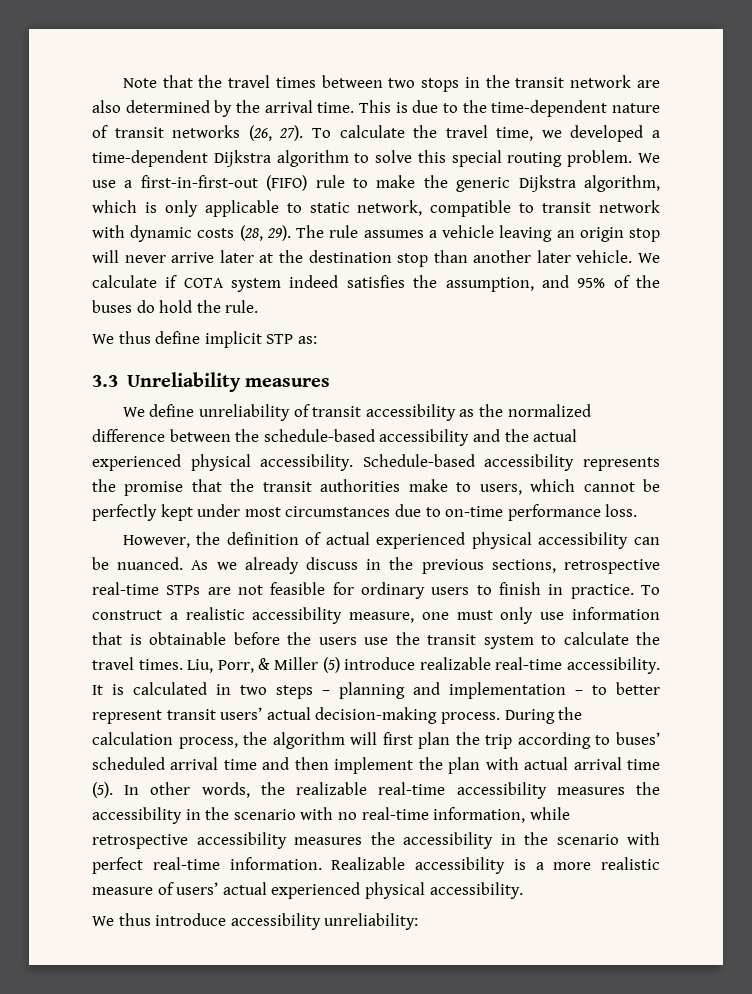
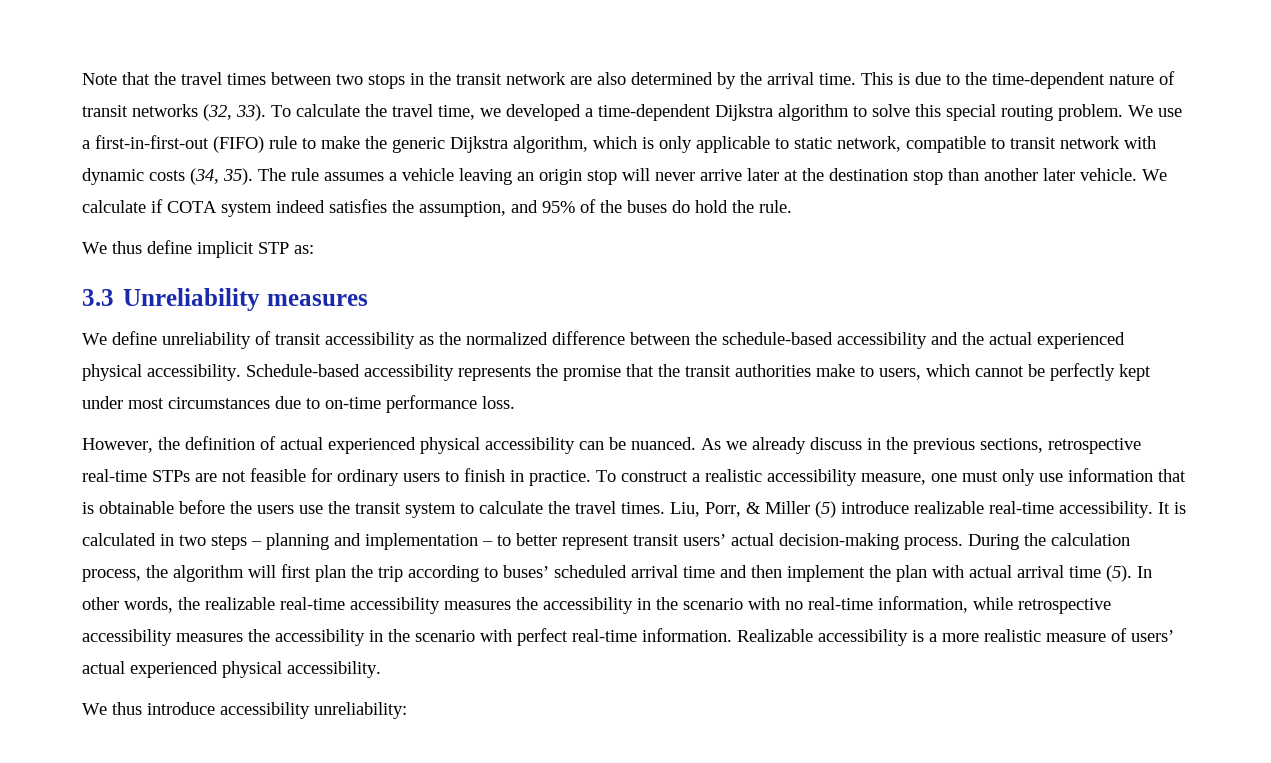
- This is due to the time-dependent nature of transit networks (26, 27).
+ This is due to the time-dependent nature of transit networks (32, 33).
- We use a first-in-first-out (FIFO) rule to make the generic Dijkstra algorithm, which is only applicable to static network, compatible to transit network with dynamic costs (28, 29).
+ We use a first-in-first-out (FIFO) rule to make the generic Dijkstra algorithm, which is only applicable to static network, compatible to transit network with dynamic costs (34, 35).

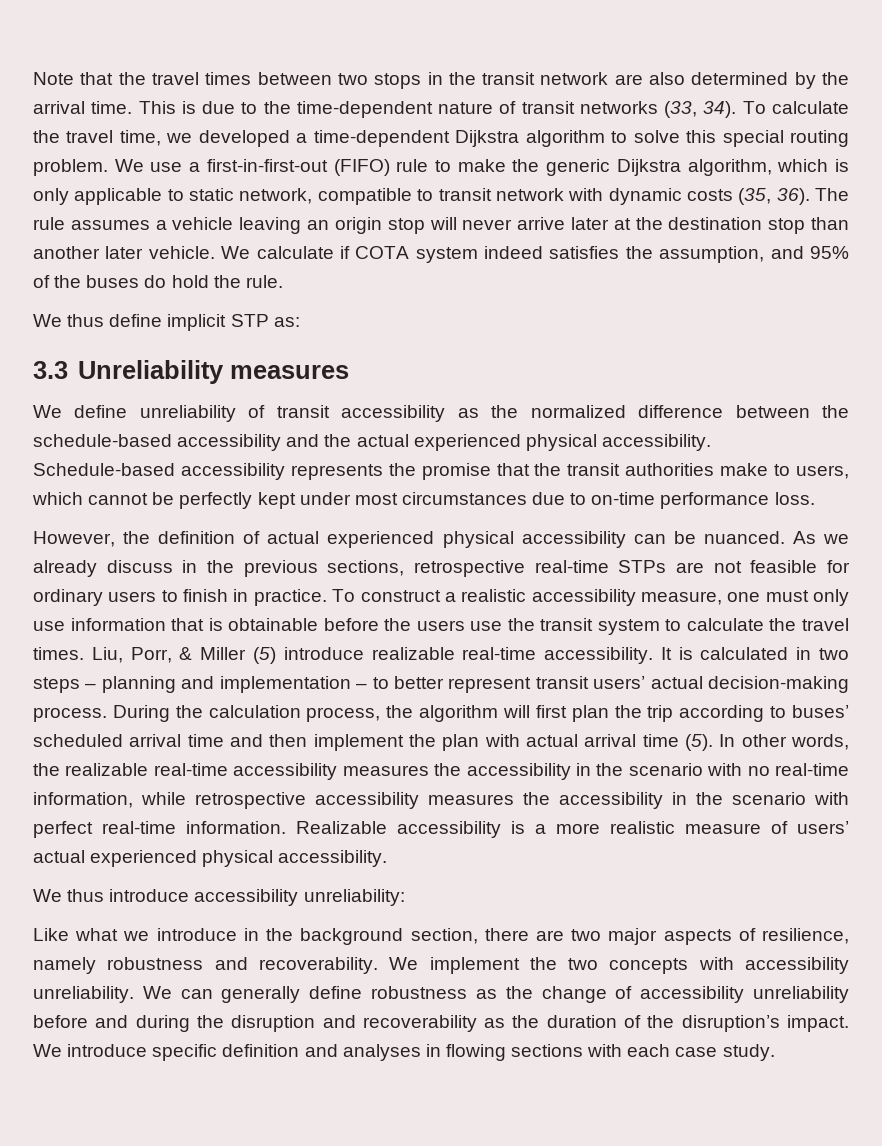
- This is due to the time-dependent nature of transit networks (32, 33).
+ This is due to the time-dependent nature of transit networks (33, 34).
- We use a first-in-first-out (FIFO) rule to make the generic Dijkstra algorithm, which is only applicable to static network, compatible to transit network with dynamic costs (34, 35).
+ We use a first-in-first-out (FIFO) rule to make the generic Dijkstra algorithm, which is only applicable to static network, compatible to transit network with dynamic costs (35, 36).
+ Like what we introduce in the background section, there are two major aspects of resilience, namely robustness and recoverability. We implement the two concepts with accessibility unreliability. We can generally define robustness as the change of accessibility unreliability before and during the disruption and recoverability as the duration of the disruption’s impact. We introduce specific definition and analyses in flowing sections with each case study.

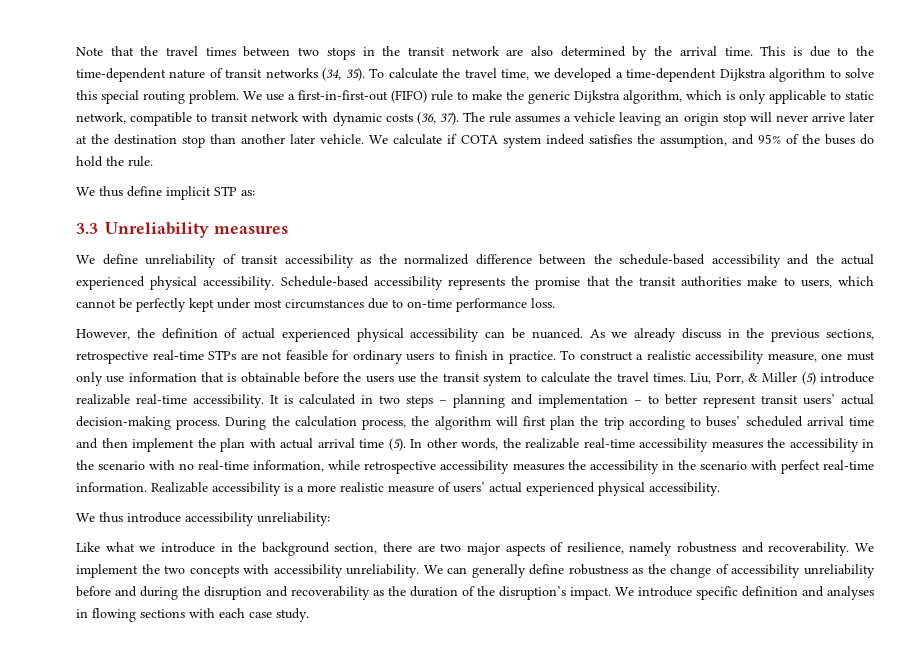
- This is due to the time-dependent nature of transit networks (33, 34).
+ This is due to the time-dependent nature of transit networks (34, 35).
- We use a first-in-first-out (FIFO) rule to make the generic Dijkstra algorithm, which is only applicable to static network, compatible to transit network with dynamic costs (35, 36).
+ We use a first-in-first-out (FIFO) rule to make the generic Dijkstra algorithm, which is only applicable to static network, compatible to transit network with dynamic costs (36, 37).

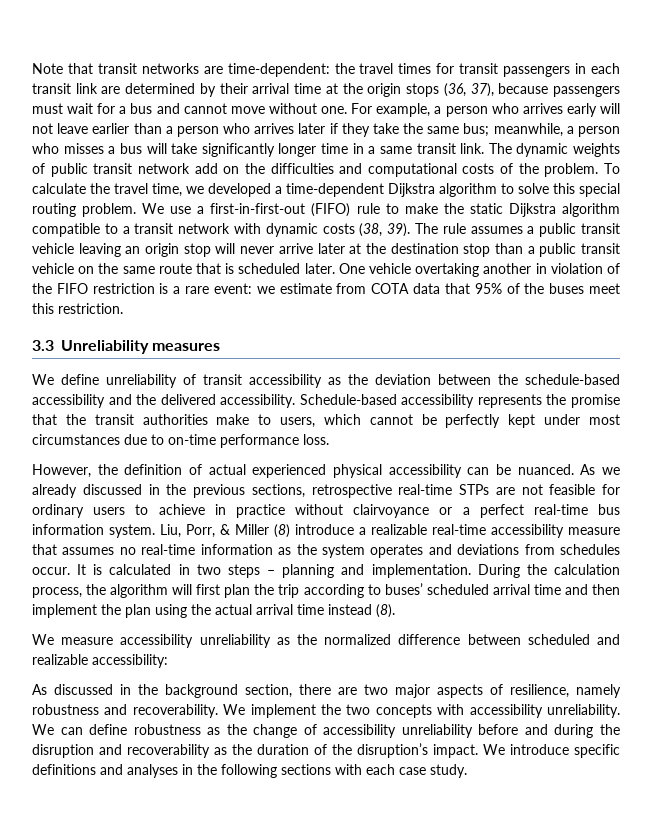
- Note that the travel times between two stops in the transit network are also determined by the arrival time. This is due to the time-dependent nature of transit networks (34, 35).
+ Note that transit networks are time-dependent: the travel times for transit passengers in each transit link are determined by their arrival time at the origin stops (36, 37), because passengers must wait for a bus and cannot move without one. For example, a person who arrives early will not leave earlier than a person who arrives later if they take the same bus; meanwhile, a person who misses a bus will take significantly longer time in a same transit link. The dynamic weights of public transit network add on the difficulties and computational costs of the problem.
- We use a first-in-first-out (FIFO) rule to make the generic Dijkstra algorithm, which is only applicable to static network, compatible to transit network with dynamic costs (36, 37).
+ We use a first-in-first-out (FIFO) rule to make the static Dijkstra algorithm compatible to a transit network with dynamic costs (38, 39).
- The rule assumes a vehicle leaving an origin stop will never arrive later at the destination stop than another later vehicle. We calculate if COTA system indeed satisfies the assumption, and 95% of the buses do hold the rule.
- We thus define implicit STP as:
+ The rule assumes a public transit vehicle leaving an origin stop will never arrive later at the destination stop than a public transit vehicle on the same route that is scheduled later. One vehicle overtaking another in violation of the FIFO restriction is a rare event: we estimate from COTA data that 95% of the buses meet this restriction.
- We define unreliability of transit accessibility as the normalized difference between the schedule-based accessibility and the actual experienced physical accessibility.
+ We define unreliability of transit accessibility as the deviation between the schedule-based accessibility and the delivered accessibility.
- As we already discuss in the previous sections, retrospective real-time STPs are not feasible for ordinary users to finish in practice. To construct a realistic accessibility measure, one must only use information that is obtainable before the users use the transit system to calculate the travel times. Liu, Porr, & Miller (5) introduce realizable real-time accessibility.
+ As we already discussed in the previous sections, retrospective real-time STPs are not feasible for ordinary users to achieve in practice without clairvoyance or a perfect real-time bus information system. Liu, Porr, & Miller (8) introduce a realizable real-time accessibility measure that assumes no real-time information as the system operates and deviations from schedules occur.
- It is calculated in two steps – planning and implementation – to better represent transit users’ actual decision-making process.
+ It is calculated in two steps – planning and implementation.
- During the calculation process, the algorithm will first plan the trip according to buses’ scheduled arrival time and then implement the plan with actual arrival time (5). In other words, the realizable real-time accessibility measures the accessibility in the scenario with no real-time information, while retrospective accessibility measures the accessibility in the scenario with perfect real-time information. Realizable accessibility is a more realistic measure of users’ actual experienced physical accessibility.
- We thus introduce accessibility unreliability:
- Like what we introduce in the background section, there are two major aspects of resilience, namely robustness and recoverability.
+ During the calculation process, the algorithm will first plan the trip according to buses’ scheduled arrival time and then implement the plan using the actual arrival time instead (8).
+ We measure accessibility unreliability as the normalized difference between scheduled and realizable accessibility:
+ As discussed in the background section, there are two major aspects of resilience, namely robustness and recoverability.
- We can generally define robustness as the change of accessibility unreliability before and during the disruption and recoverability as the duration of the disruption’s impact.
+ We can define robustness as the change of accessibility unreliability before and during the disruption and recoverability as the duration of the disruption’s impact.
- We introduce specific definition and analyses in flowing sections with each case study.
+ We introduce specific definitions and analyses in the following sections with each case study.

